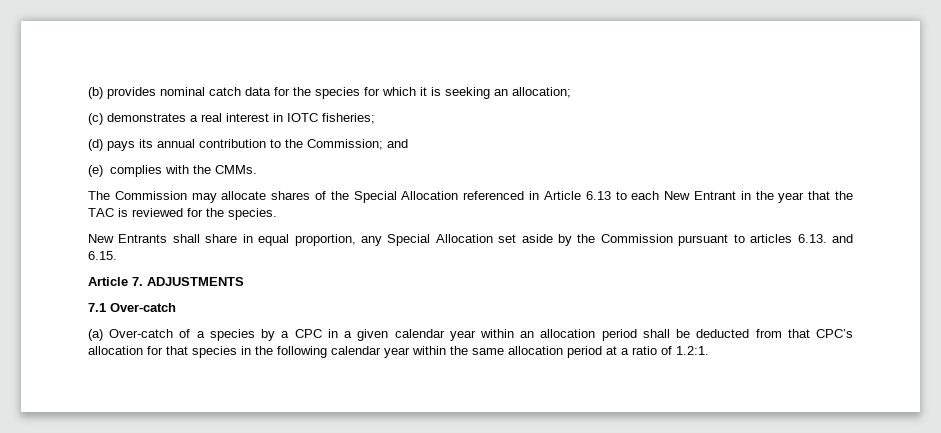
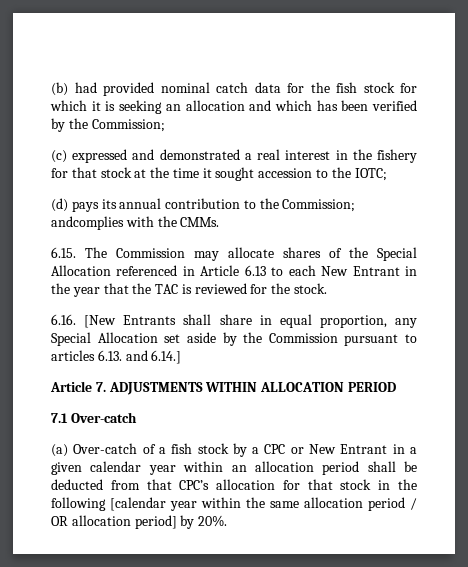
- (b) provides nominal catch data for the species for which it is seeking an allocation;
- (c) demonstrates a real interest in IOTC fisheries;
+ (b) had provided nominal catch data for the fish stock for which it is seeking an allocation and which has been verified by the Commission;
+ (c) expressed and demonstrated a real interest in the fishery for that stock at the time it sought accession to the IOTC;
- (d) pays its annual contribution to the Commission; and
- (e) complies with the CMMs.
+ (d) pays its annual contribution to the Commission; andcomplies with the CMMs.
- The Commission may allocate shares of the Special Allocation referenced in Article 6.13 to each New Entrant in the year that the TAC is reviewed for the species.
- New Entrants shall share in equal proportion, any Special Allocation set aside by the Commission pursuant to articles 6.13. and 6.15.
+ 6.15. The Commission may allocate shares of the Special Allocation referenced in Article 6.13 to each New Entrant in the year that the TAC is reviewed for the stock.
+ 6.16. [New Entrants shall share in equal proportion, any Special Allocation set aside by the Commission pursuant to articles 6.13. and 6.14.]
- Article 7. ADJUSTMENTS
+ Article 7. ADJUSTMENTS WITHIN ALLOCATION PERIOD
- (a) Over-catch of a species by a CPC in a given calendar year within an allocation period shall be deducted from that CPC’s allocation for that species in the following calendar year within the same allocation period at a ratio of 1.2:1.
+ (a) Over-catch of a fish stock by a CPC or New Entrant in a given calendar year within an allocation period shall be deducted from that CPC’s allocation for that stock in the following [calendar year within the same allocation period / OR allocation period] by 20%.

